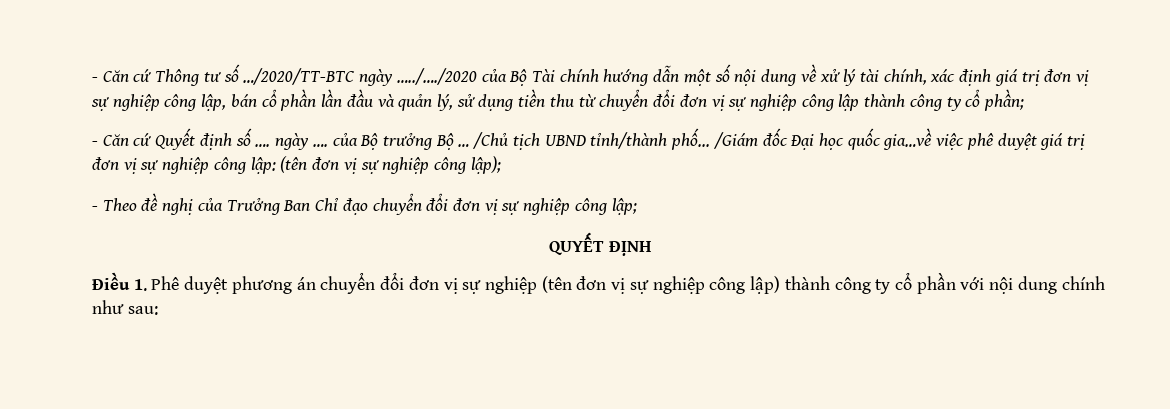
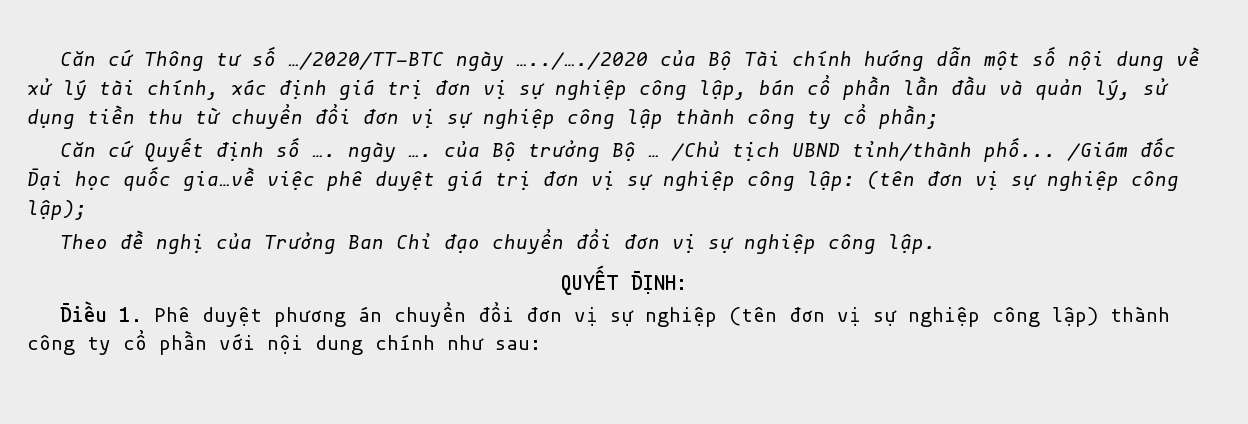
- - Căn cứ Thông tư số …/2020/TT-BTC ngày …../…./2020 của Bộ Tài chính hướng dẫn một số nội dung về xử lý tài chính, xác định giá trị đơn vị sự nghiệp công lập, bán cổ phần lần đầu và quản lý, sử dụng tiền thu từ chuyển đổi đơn vị sự nghiệp công lập thành công ty cổ phần;
+ Căn cứ Thông tư số …/2020/TT-BTC ngày …../…./2020 của Bộ Tài chính hướng dẫn một số nội dung về xử lý tài chính, xác định giá trị đơn vị sự nghiệp công lập, bán cổ phần lần đầu và quản lý, sử dụng tiền thu từ chuyển đổi đơn vị sự nghiệp công lập thành công ty cổ phần;
- - Căn cứ Quyết định số …. ngày …. của Bộ trưởng Bộ …
+ Căn cứ Quyết định số …. ngày …. của Bộ trưởng Bộ …
- - Theo đề nghị của Trưởng Ban Chỉ đạo chuyển đổi đơn vị sự nghiệp công lập;
+ Theo đề nghị của Trưởng Ban Chỉ đạo chuyển đổi đơn vị sự nghiệp công lập.
- QUYẾT ĐỊNH
+ QUYẾT ĐỊNH:

